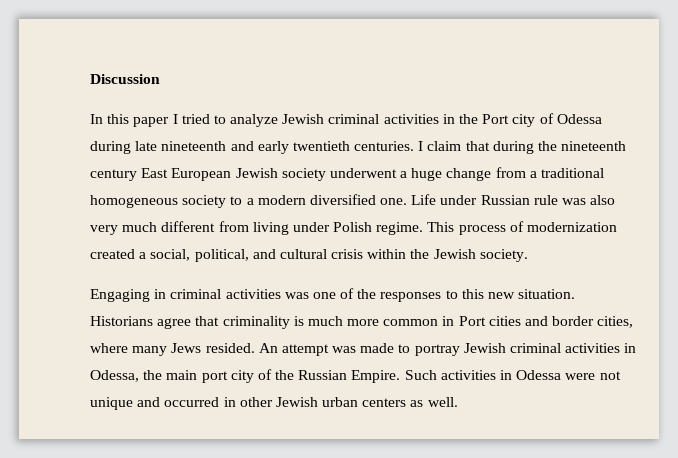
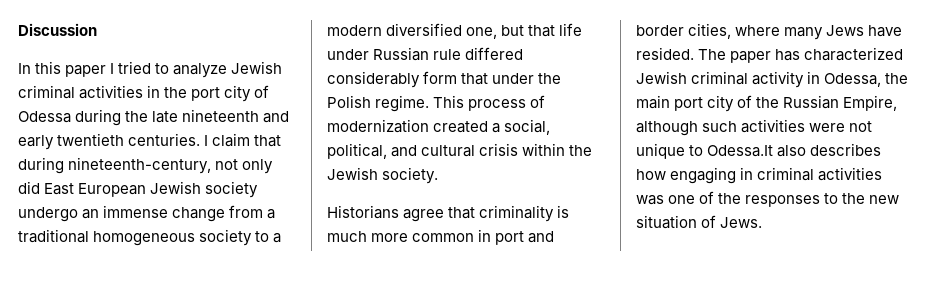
- In this paper I tried to analyze Jewish criminal activities in the Port city of Odessa during late nineteenth and early twentieth centuries.
+ In this paper I tried to analyze Jewish criminal activities in the port city of Odessa during the late nineteenth and early twentieth centuries.
- I claim that during the nineteenth century East European Jewish society underwent a huge change from a traditional homogeneous society to a modern diversified one. Life under Russian rule was also very much different from living under Polish regime.
+ I claim that during nineteenth-century, not only did East European Jewish society undergo an immense change from a traditional homogeneous society to a modern diversified one, but that life under Russian rule differed considerably form that under the Polish regime.
- Engaging in criminal activities was one of the responses to this new situation. Historians agree that criminality is much more common in Port cities and border cities, where many Jews resided. An attempt was made to portray Jewish criminal activities in Odessa, the main port city of the Russian Empire. Such activities in Odessa were not unique and occurred in other Jewish urban centers as well.
+ Historians agree that criminality is much more common in port and border cities, where many Jews have resided. The paper has characterized Jewish criminal activity in Odessa, the main port city of the Russian Empire, although such activities were not unique to Odessa.It also describes how engaging in criminal activities was one of the responses to the new situation of Jews.

